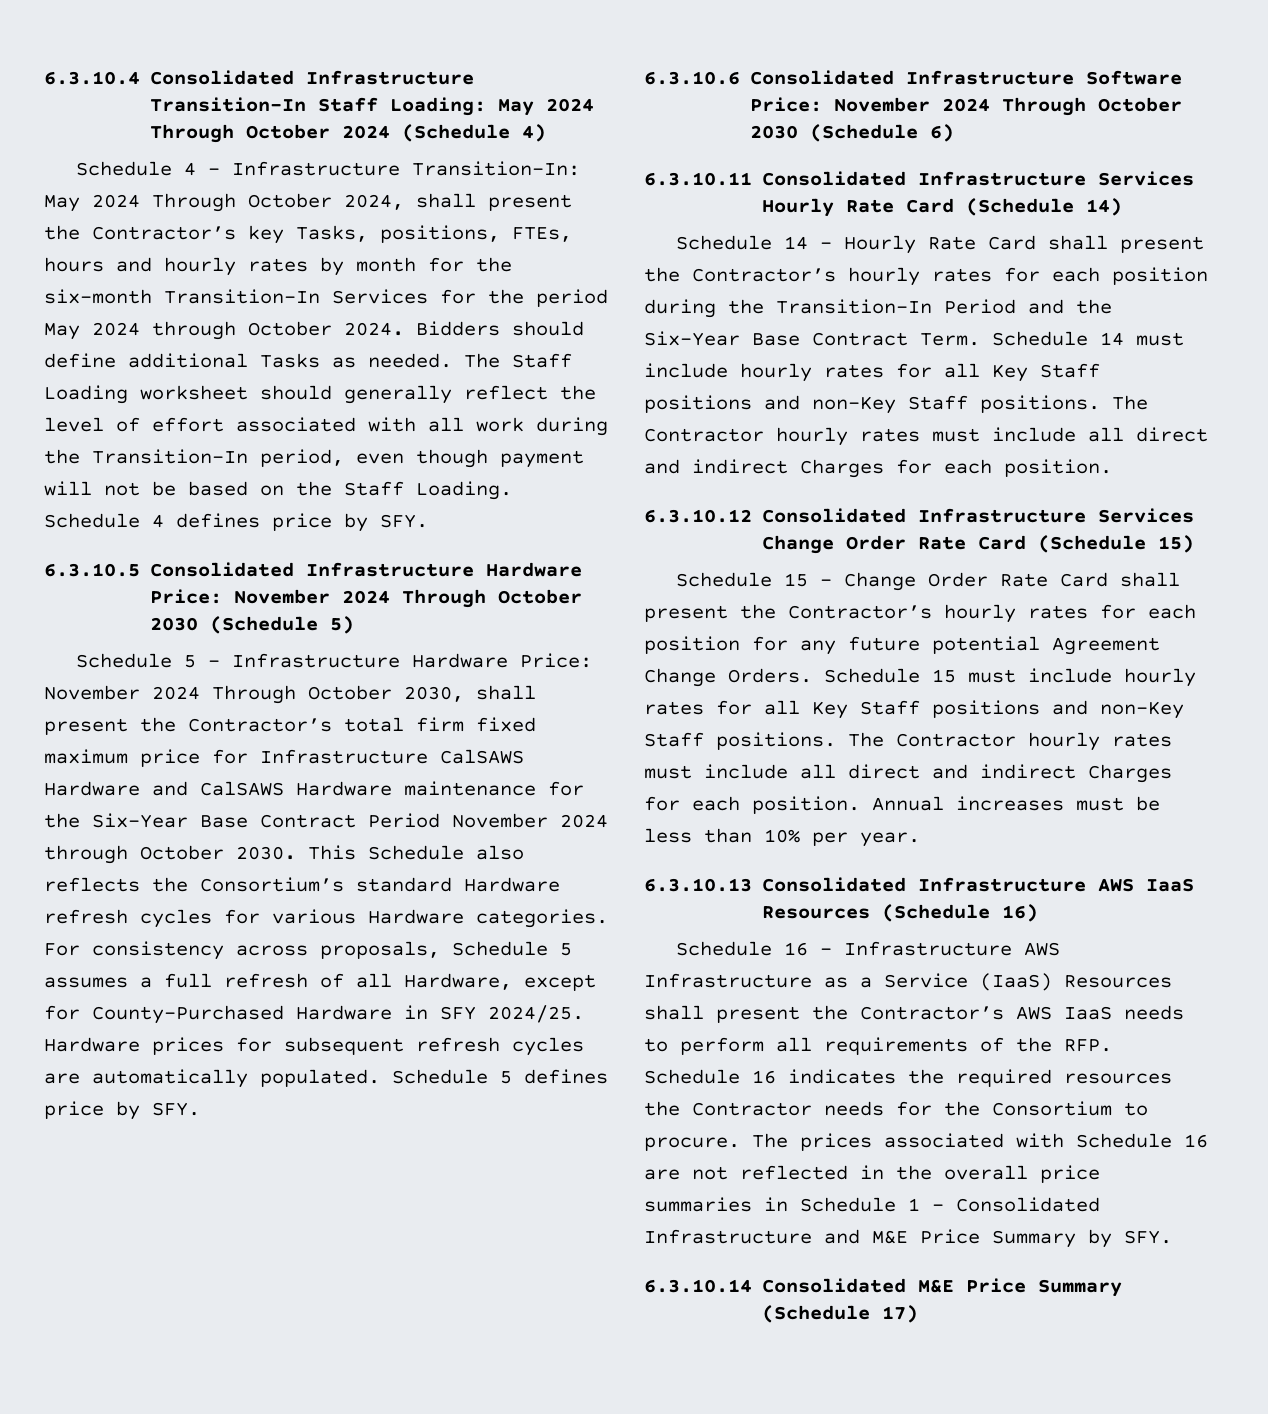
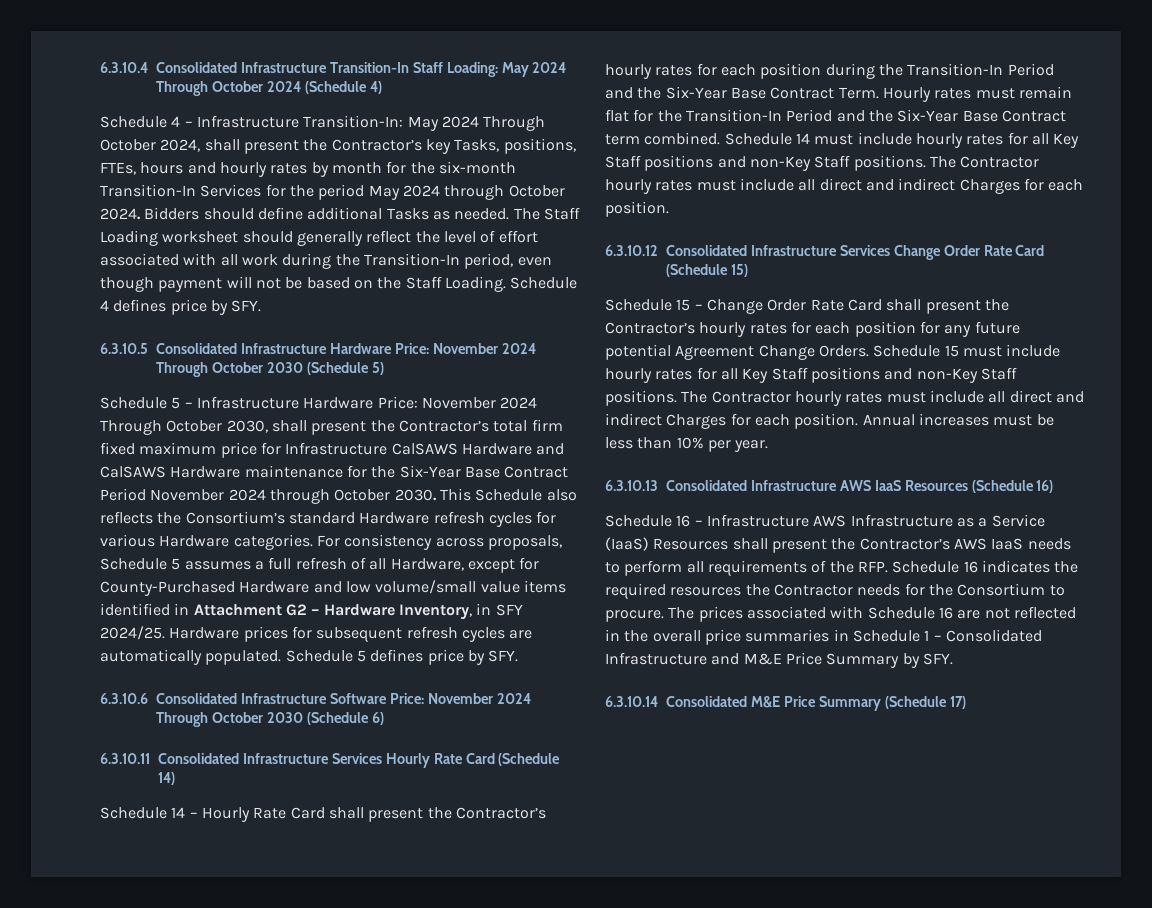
- For consistency across proposals, Schedule 5 assumes a full refresh of all Hardware, except for County-Purchased Hardware in SFY 2024/25.
+ For consistency across proposals, Schedule 5 assumes a full refresh of all Hardware, except for County-Purchased Hardware and low volume/small value items identified in Attachment G2 – Hardware Inventory, in SFY 2024/25.
+ Hourly rates must remain flat for the Transition-In Period and the Six-Year Base Contract term combined.

